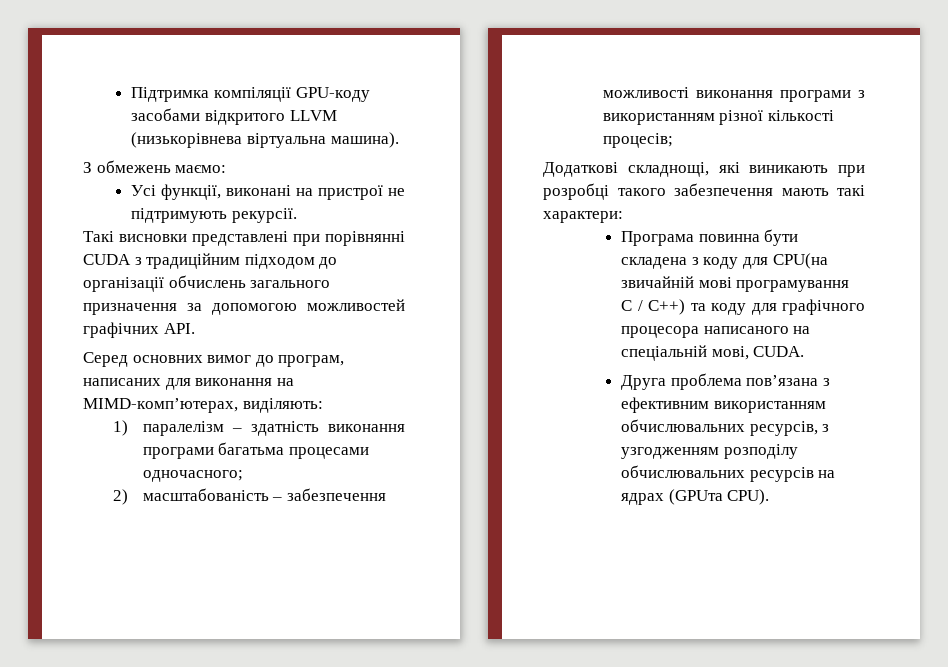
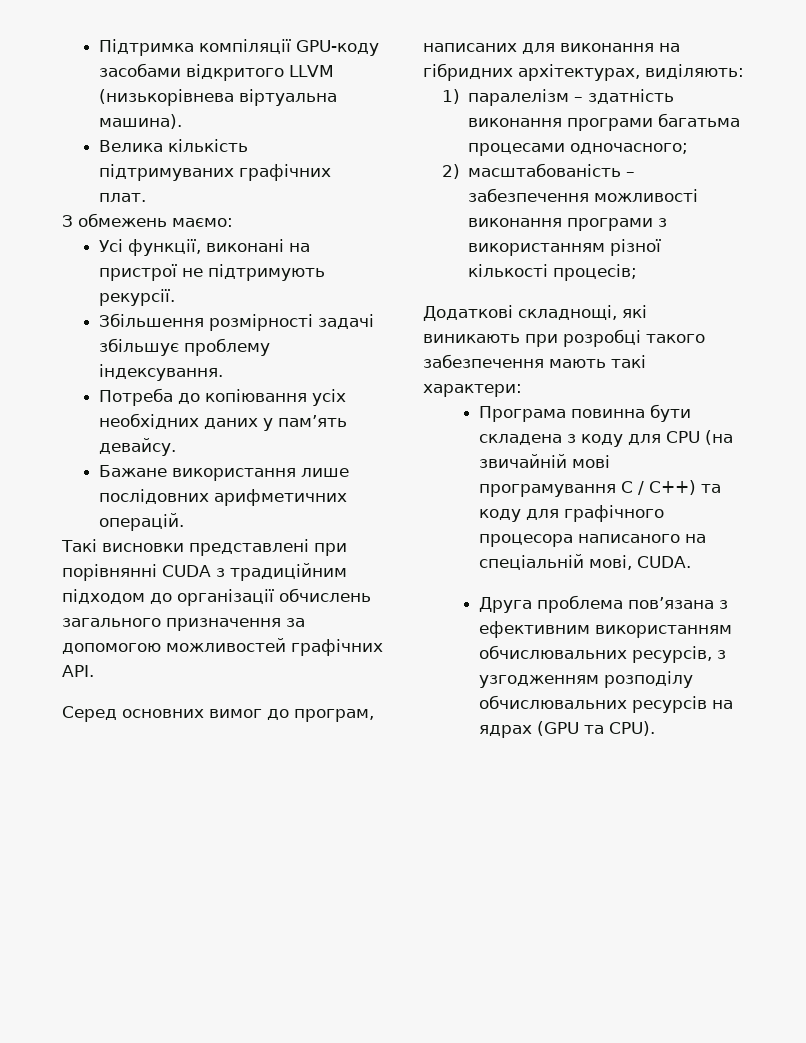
+ Велика кількість підтримуваних графічних плат.
+ Збільшення розмірності задачі збільшує проблему індексування.
+ Потреба до копіювання усіх необхідних даних у пам’ять девайсу.
+ Бажане використання лише послідовних арифметичних операцій.
- Серед основних вимог до програм, написаних для виконання на MIMD-комп’ютерах, виділяють:
+ Серед основних вимог до програм, написаних для виконання на гібридних архітектурах, виділяють:
- Програма повинна бути складена з коду для CPU(на звичайній мові програмування С / С++) та коду для графічного процесора написаного на спеціальній мові, CUDA.
+ Програма повинна бути складена з коду для CPU (на звичайній мові програмування С / С++) та коду для графічного процесора написаного на спеціальній мові, CUDA.
- Друга проблема пов’язана з ефективним використанням обчислювальних ресурсів, з узгодженням розподілу обчислювальних ресурсів на ядрах (GPUта CPU).
+ Друга проблема пов’язана з ефективним використанням обчислювальних ресурсів, з узгодженням розподілу обчислювальних ресурсів на ядрах (GPU та CPU).

